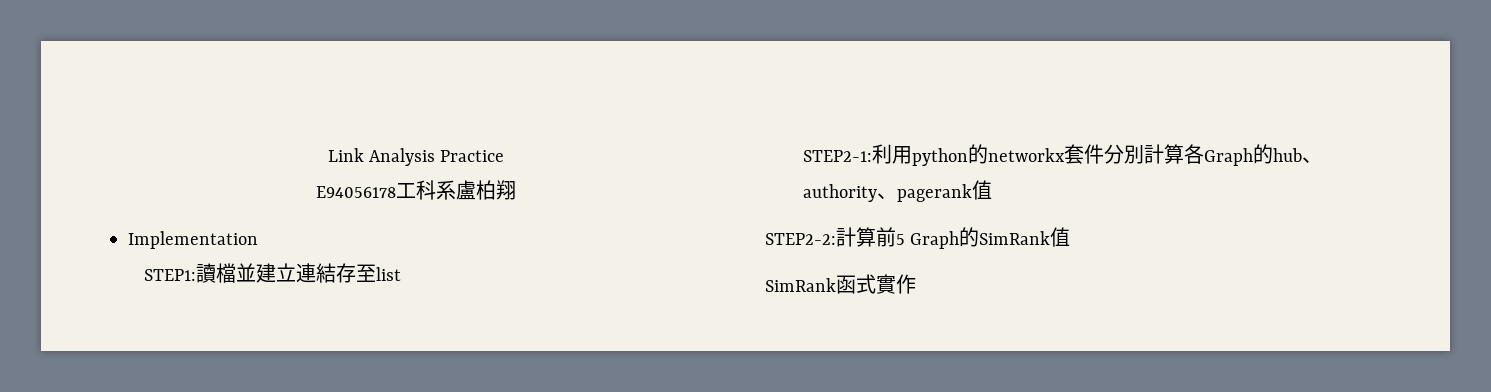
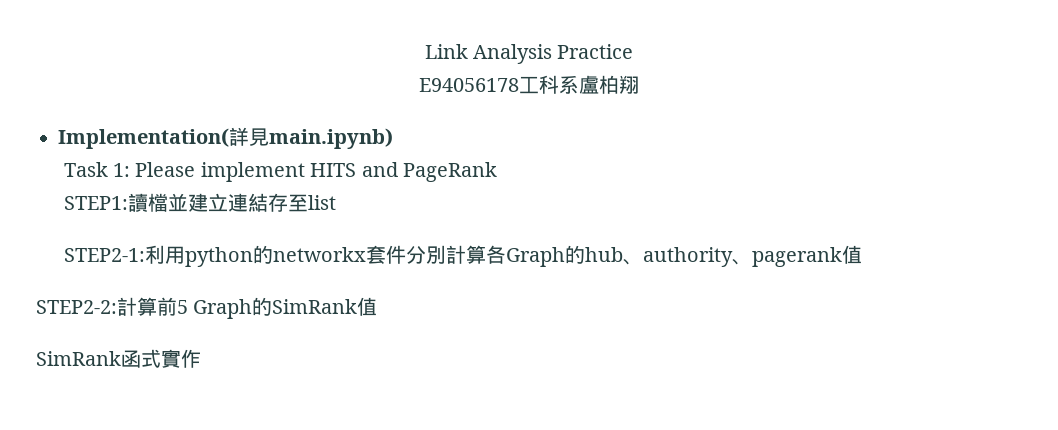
- Implementation
+ Implementation(詳見main.ipynb)
+ Task 1: Please implement HITS and PageRank

